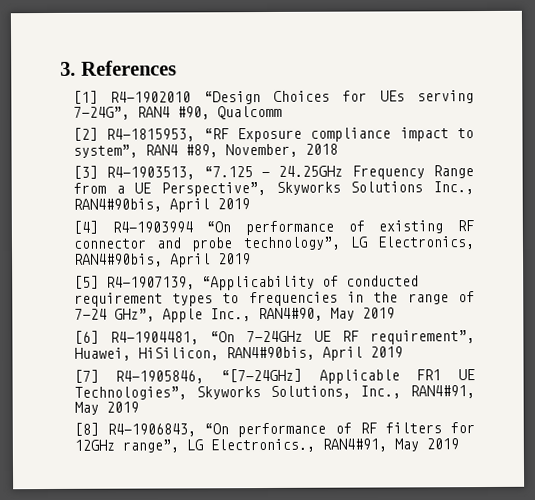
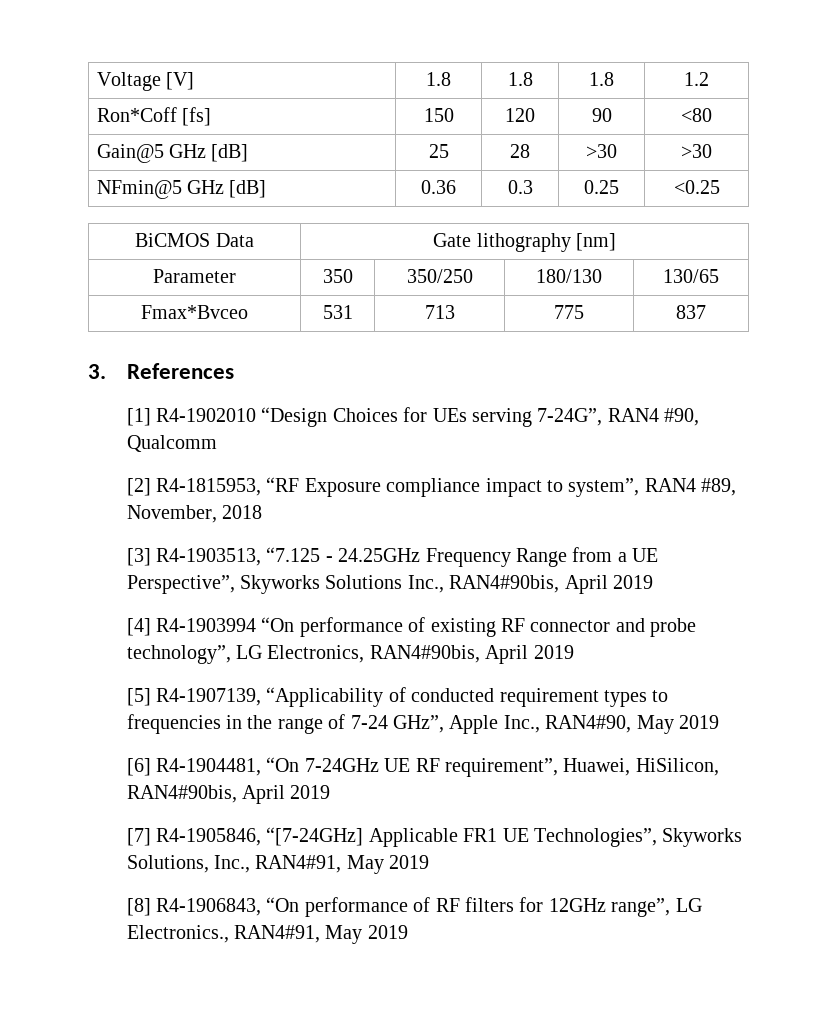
+ Voltage [V] | 1.8 | 1.8 | 1.8 | 1.2
+ Ron*Coff [fs] | 150 | 120 | 90 | <80
+ Gain@5 GHz [dB] | 25 | 28 | >30 | >30
+ NFmin@5 GHz [dB] | 0.36 | 0.3 | 0.25 | <0.25
+ BiCMOS Data | Gate lithography [nm]
+ Parameter | 350 | 350/250 | 180/130 | 130/65
+ Fmax*Bvceo | 531 | 713 | 775 | 837

